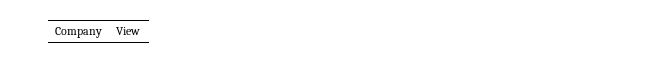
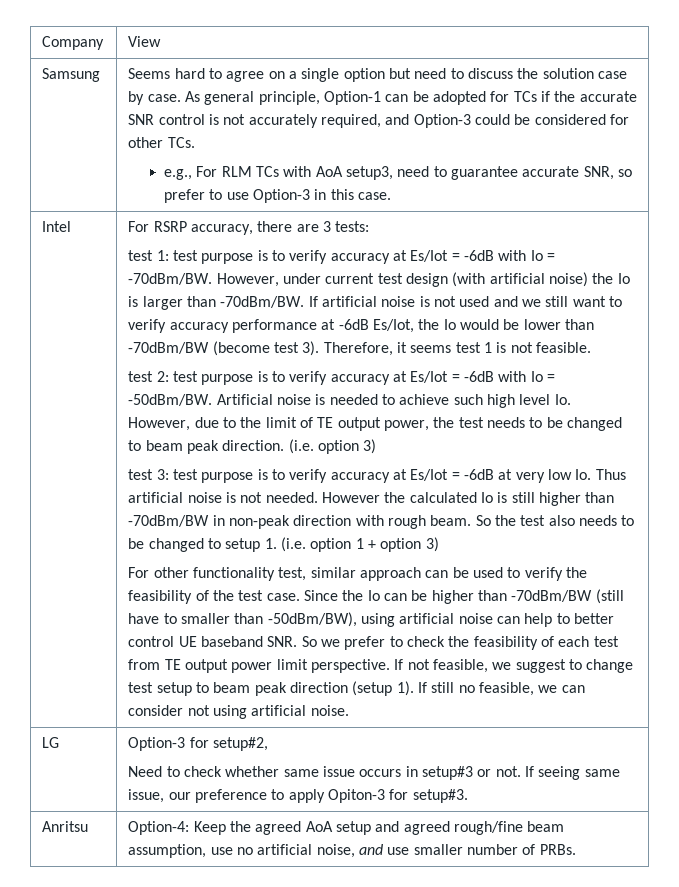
+ Samsung | Seems hard to agree on a single option but need to discuss the solution case by case. As general principle, Option-1 can be adopted for TCs if the accurate SNR control is not accurately required, and Option-3 could be considered for other TCs.
+ e.g., For RLM TCs with AoA setup3, need to guarantee accurate SNR, so prefer to use Option-3 in this case.
+ Intel | For RSRP accuracy, there are 3 tests:
+ test 1: test purpose is to verify accuracy at Es/Iot = -6dB with Io = -70dBm/BW. However, under current test design (with artificial noise) the Io is larger than -70dBm/BW. If artificial noise is not used and we still want to verify accuracy performance at -6dB Es/Iot, the Io would be lower than -70dBm/BW (become test 3). Therefore, it seems test 1 is not feasible.
+ test 2: test purpose is to verify accuracy at Es/Iot = -6dB with Io = -50dBm/BW. Artificial noise is needed to achieve such high level Io. However, due to the limit of TE output power, the test needs to be changed to beam peak direction. (i.e. option 3)
+ test 3: test purpose is to verify accuracy at Es/Iot = -6dB at very low Io. Thus artificial noise is not needed. However the calculated Io is still higher than -70dBm/BW in non-peak direction with rough beam. So the test also needs to be changed to setup 1. (i.e. option 1 + option 3)
+ For other functionality test, similar approach can be used to verify the feasibility of the test case. Since the Io can be higher than -70dBm/BW (still have to smaller than -50dBm/BW), using artificial noise can help to better control UE baseband SNR. So we prefer to check the feasibility of each test from TE output power limit perspective. If not feasible, we suggest to change test setup to beam peak direction (setup 1). If still no feasible, we can consider not using artificial noise.
+ LG | Option-3 for setup#2,
+ Need to check whether same issue occurs in setup#3 or not. If seeing same issue, our preference to apply Opiton-3 for setup#3.
+ Anritsu | Option-4: Keep the agreed AoA setup and agreed rough/fine beam assumption, use no artificial noise, and use smaller number of PRBs.

